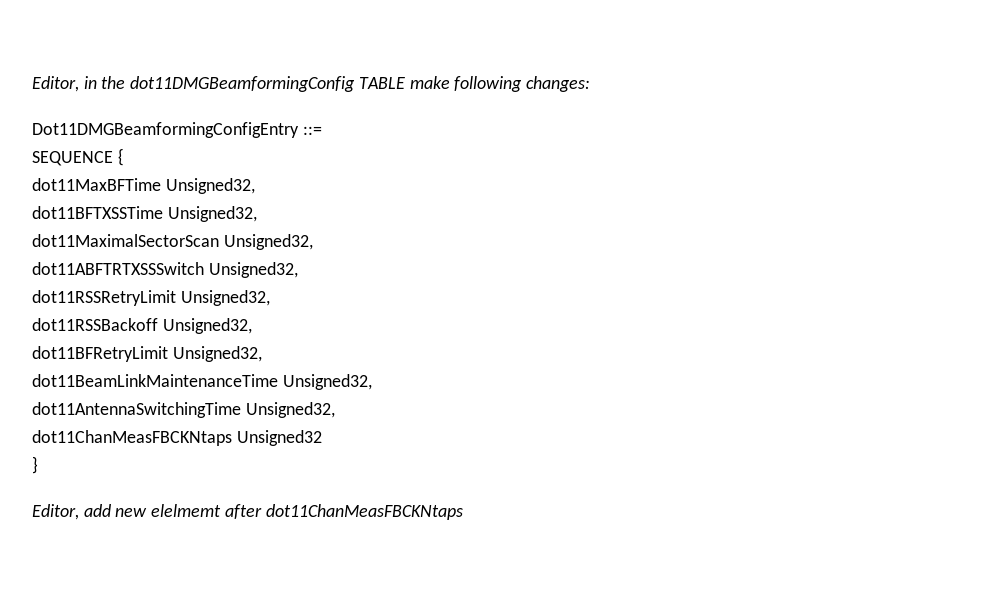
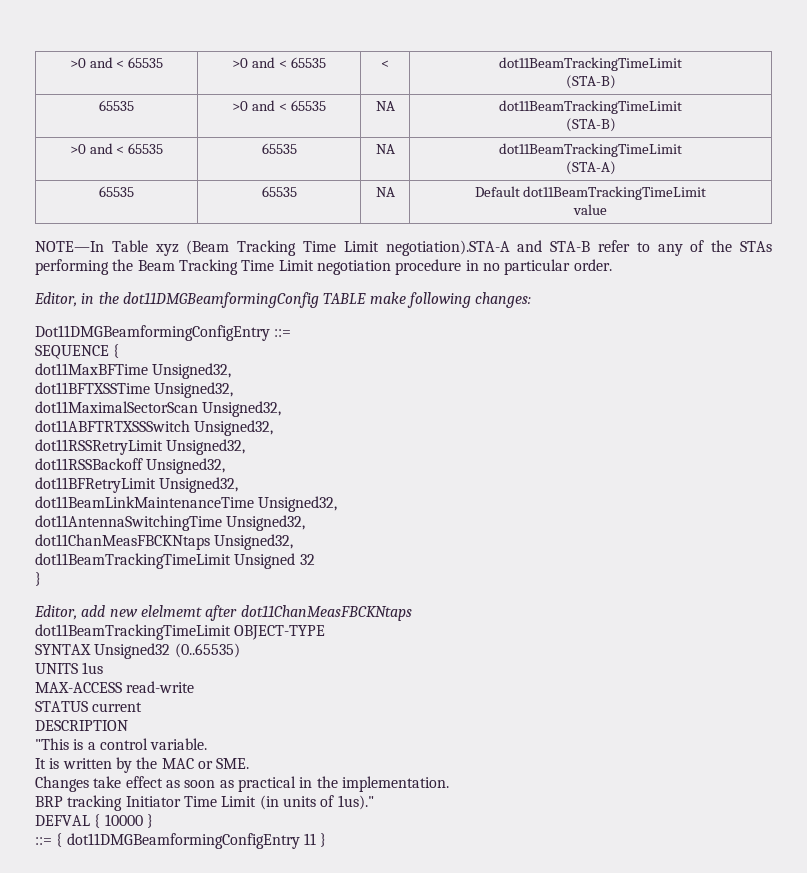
+ >0 and < 65535 | >0 and < 65535 | < | dot11BeamTrackingTimeLimit
+ (STA-B)
+ 65535 | >0 and < 65535 | NA | dot11BeamTrackingTimeLimit
+ (STA-B)
+ >0 and < 65535 | 65535 | NA | dot11BeamTrackingTimeLimit
+ (STA-A)
+ 65535 | 65535 | NA | Default dot11BeamTrackingTimeLimit
+ value
+ NOTE—In Table xyz (Beam Tracking Time Limit negotiation).STA-A and STA-B refer to any of the STAs performing the Beam Tracking Time Limit negotiation procedure in no particular order.
- dot11ChanMeasFBCKNtaps Unsigned32
+ dot11ChanMeasFBCKNtaps Unsigned32,
+ dot11BeamTrackingTimeLimit Unsigned 32
+ dot11BeamTrackingTimeLimit OBJECT-TYPE
+ SYNTAX Unsigned32 (0..65535)
+ UNITS 1us
+ MAX-ACCESS read-write
+ STATUS current
+ DESCRIPTION
+ "This is a control variable.
+ It is written by the MAC or SME.
+ Changes take effect as soon as practical in the implementation.
+ BRP tracking Initiator Time Limit (in units of 1us)."
+ DEFVAL { 10000 }
+ ::= { dot11DMGBeamformingConfigEntry 11 }

